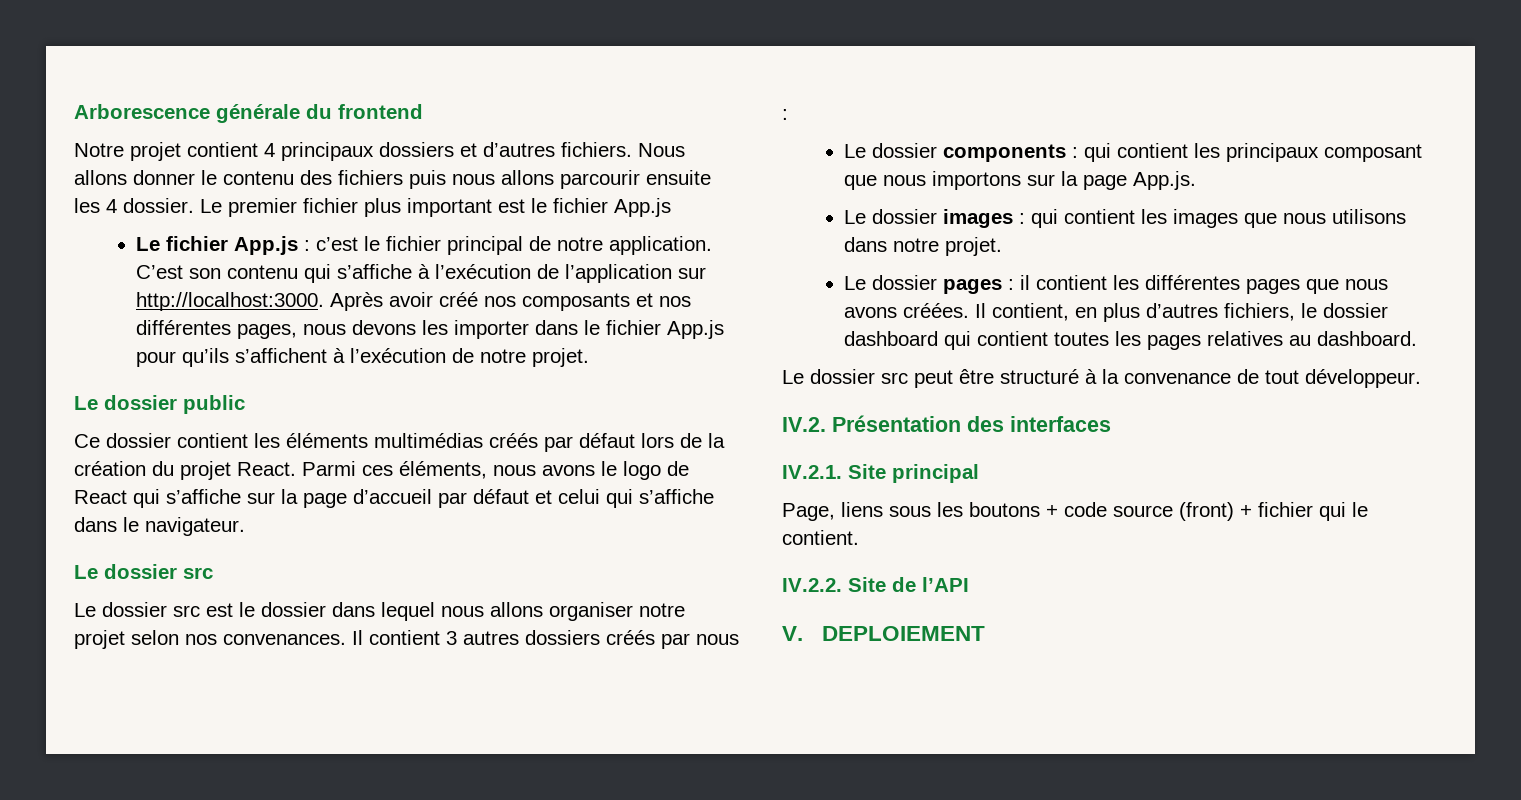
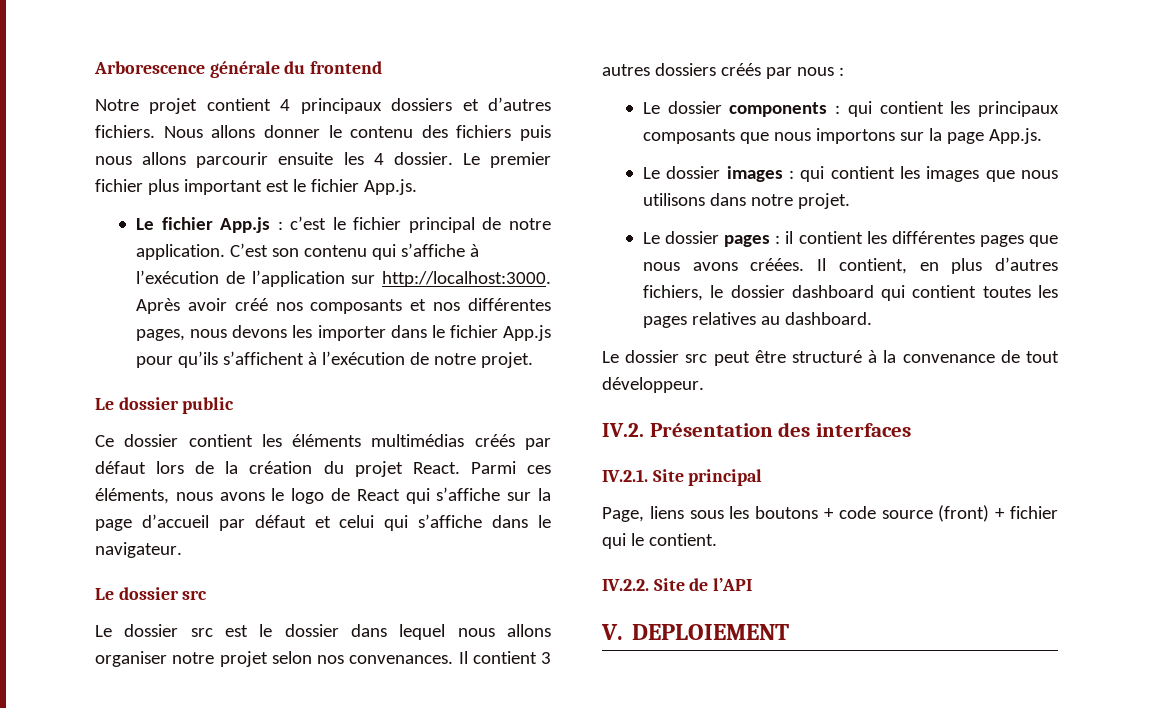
- Le premier fichier plus important est le fichier App.js
+ Le premier fichier plus important est le fichier App.js.
- Le dossier components : qui contient les principaux composant que nous importons sur la page App.js.
+ Le dossier components : qui contient les principaux composants que nous importons sur la page App.js.

